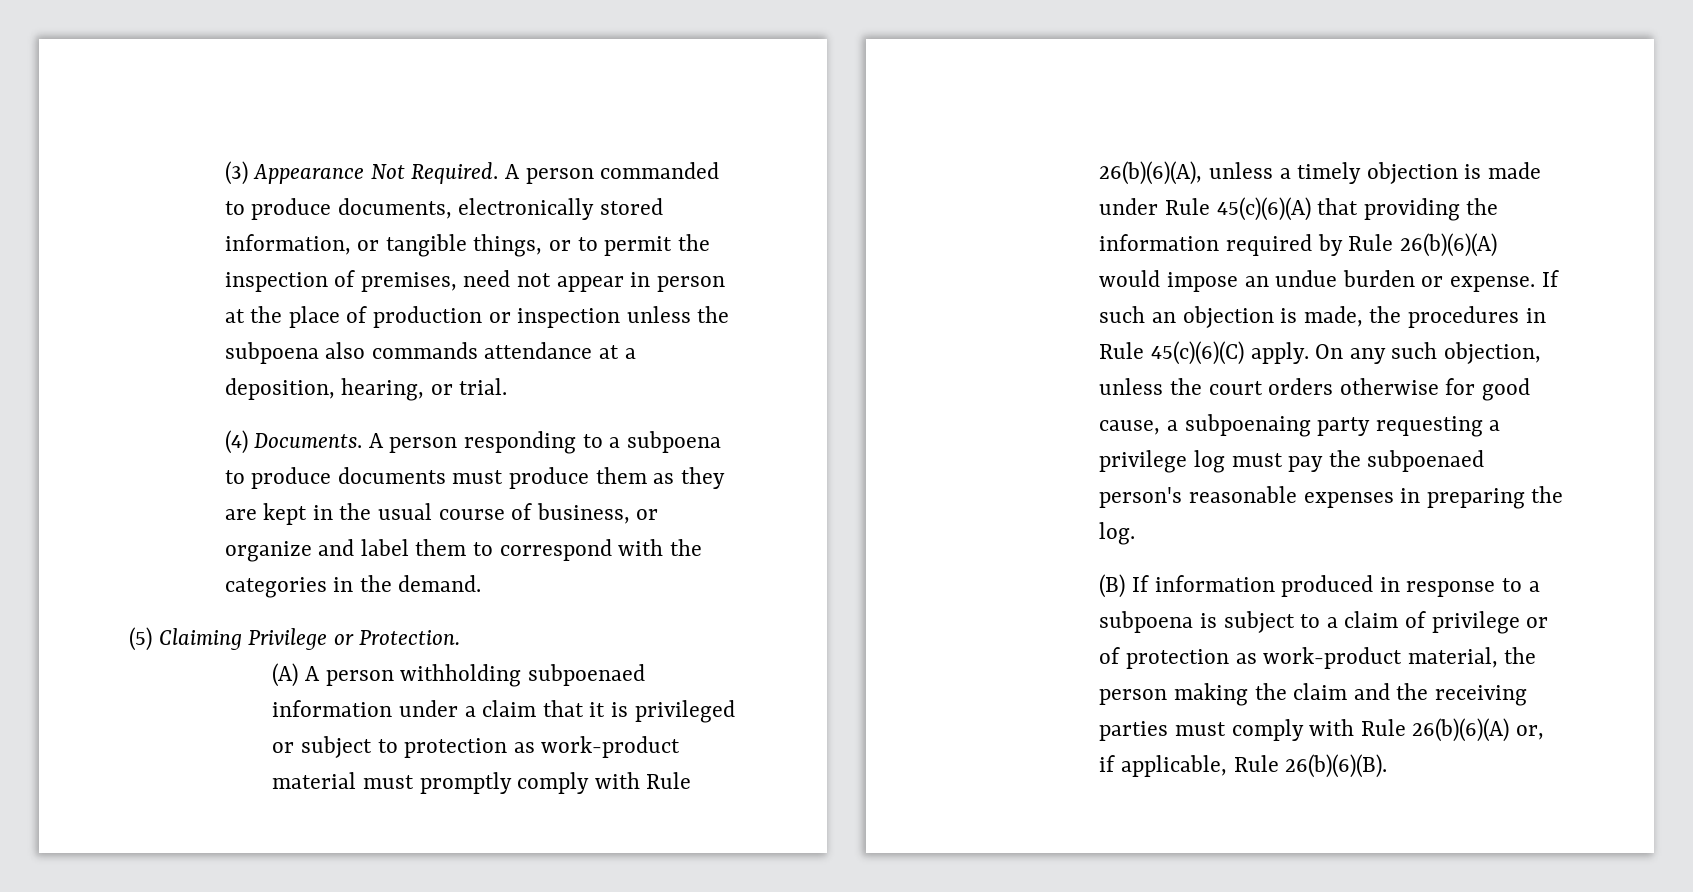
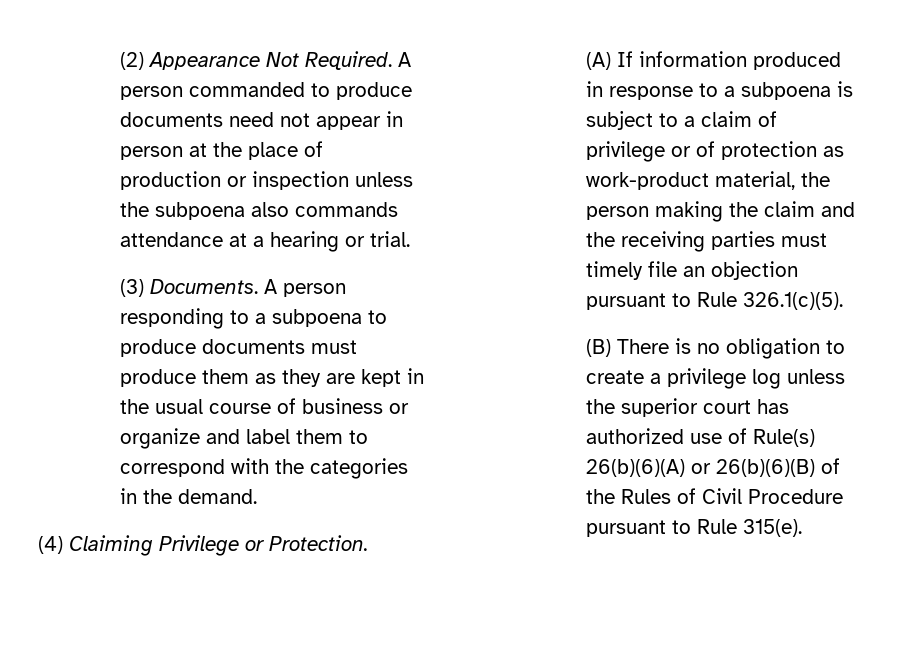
- (3) Appearance Not Required.
+ (2) Appearance Not Required.
- A person commanded to produce documents, electronically stored information, or tangible things, or to permit the inspection of premises, need not appear in person at the place of production or inspection unless the subpoena also commands attendance at a deposition, hearing, or trial.
+ A person commanded to produce documents need not appear in person at the place of production or inspection unless the subpoena also commands attendance at a hearing or trial.
- (4) Documents.
+ (3) Documents.
- A person responding to a subpoena to produce documents must produce them as they are kept in the usual course of business, or organize and label them to correspond with the categories in the demand.
+ A person responding to a subpoena to produce documents must produce them as they are kept in the usual course of business or organize and label them to correspond with the categories in the demand.
- (5) Claiming Privilege or Protection.
+ (4) Claiming Privilege or Protection.
- (A) A person withholding subpoenaed information under a claim that it is privileged or subject to protection as work-product material must promptly comply with Rule 26(b)(6)(A), unless a timely objection is made under Rule 45(c)(6)(A) that providing the information required by Rule 26(b)(6)(A) would impose an undue burden or expense. If such an objection is made, the procedures in Rule 45(c)(6)(C) apply. On any such objection, unless the court orders otherwise for good cause, a subpoenaing party requesting a privilege log must pay the subpoenaed person's reasonable expenses in preparing the log.
- (B) If information produced in response to a subpoena is subject to a claim of privilege or of protection as work-product material, the person making the claim and the receiving parties must comply with Rule 26(b)(6)(A) or, if applicable, Rule 26(b)(6)(B).
+ (A) If information produced in response to a subpoena is subject to a claim of privilege or of protection as work-product material, the person making the claim and the receiving parties must timely file an objection pursuant to Rule 326.1(c)(5).
+ (B) There is no obligation to create a privilege log unless the superior court has authorized use of Rule(s) 26(b)(6)(A) or 26(b)(6)(B) of the Rules of Civil Procedure pursuant to Rule 315(e).

